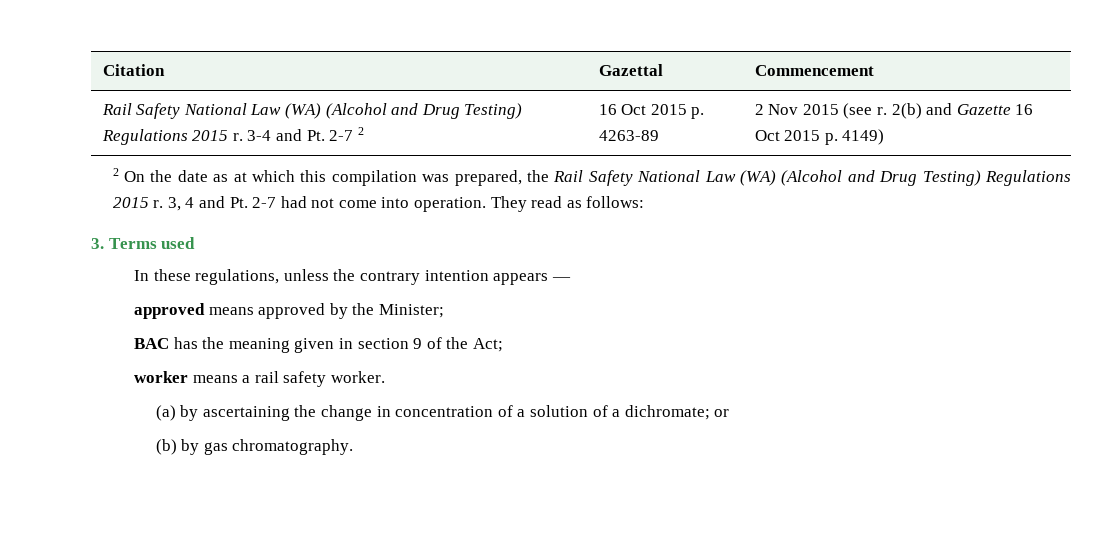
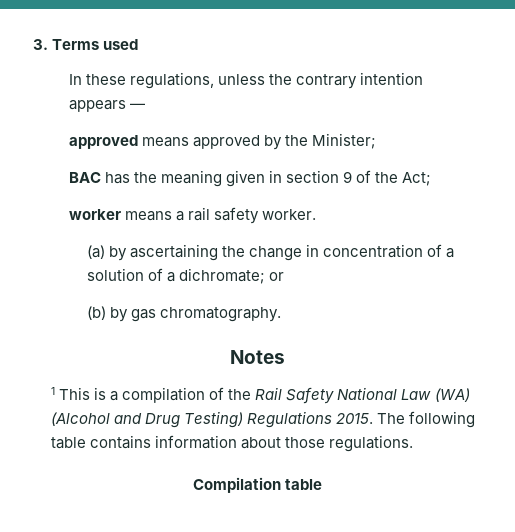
- Citation | Gazettal | Commencement
- Rail Safety National Law (WA) (Alcohol and Drug Testing) Regulations 2015 r. 3-4 and Pt. 2-7 2 | 16 Oct 2015 p. 4263-89 | 2 Nov 2015 (see r. 2(b) and Gazette 16 Oct 2015 p. 4149)
- 2 On the date as at which this compilation was prepared, the Rail Safety National Law (WA) (Alcohol and Drug Testing) Regulations 2015 r. 3, 4 and Pt. 2-7 had not come into operation. They read as follows:
+ Notes
+ 1 This is a compilation of the Rail Safety National Law (WA) (Alcohol and Drug Testing) Regulations 2015. The following table contains information about those regulations.
+ Compilation table

